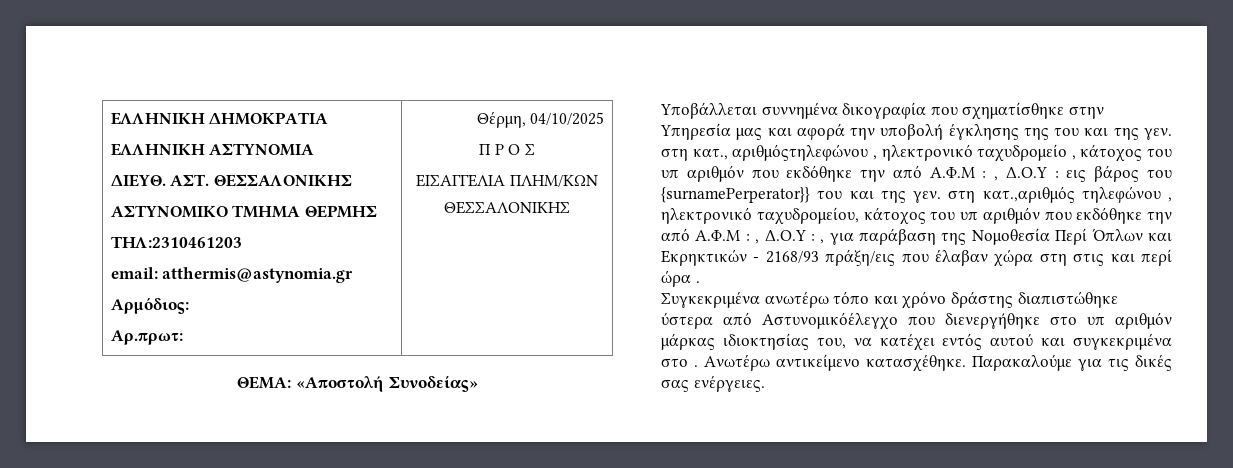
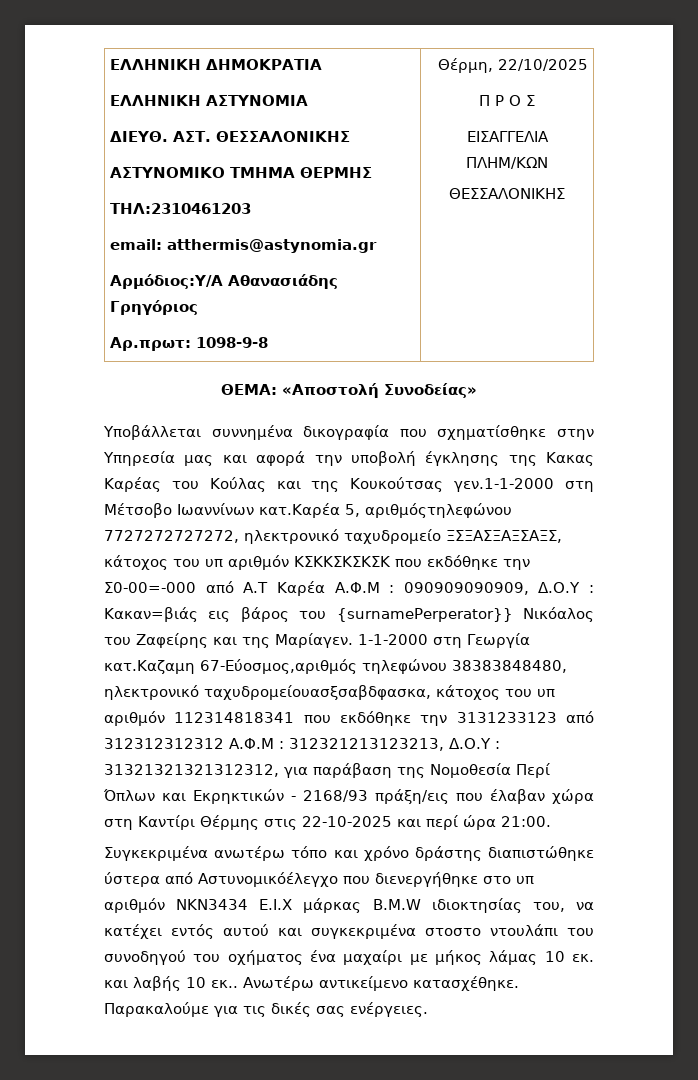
  ΕΛΛΗΝΙΚΗ ΔΗΜΟΚΡΑΤΙΑ
  ΕΛΛΗΝΙΚΗ ΑΣΤΥΝΟΜΙΑ
  ΔΙΕΥΘ. ΑΣΤ. ΘΕΣΣΑΛΟΝΙΚΗΣ
  ΑΣΤΥΝΟΜΙΚΟ ΤΜΗΜΑ ΘΕΡΜΗΣ
  ΤΗΛ:2310461203
  email: atthermis@astynomia.gr
- Αρμόδιος:
- Αρ.πρωτ: | Θέρμη, 04/10/2025
+ Αρμόδιος:Υ/Α Αθανασιάδης Γρηγόριος
+ Αρ.πρωτ: 1098-9-8 | Θέρμη, 22/10/2025
- Υποβάλλεται συννημένα δικογραφία που σχηματίσθηκε στην Υπηρεσία μας και αφορά την υποβολή έγκλησης της του και της γεν. στη κατ., αριθμόςτηλεφώνου , ηλεκτρονικό ταχυδρομείο , κάτοχος του υπ αριθμόν που εκδόθηκε την από Α.Φ.Μ : , Δ.Ο.Υ : εις βάρος του {surnamePerperator}} του και της γεν. στη κατ.,αριθμός τηλεφώνου , ηλεκτρονικό ταχυδρομείου, κάτοχος του υπ αριθμόν που εκδόθηκε την από Α.Φ.Μ : , Δ.Ο.Υ : , για παράβαση της Νομοθεσία Περί Όπλων και Εκρηκτικών - 2168/93 πράξη/εις που έλαβαν χώρα στη στις και περί ώρα .
+ Υποβάλλεται συννημένα δικογραφία που σχηματίσθηκε στην Υπηρεσία μας και αφορά την υποβολή έγκλησης της Κακας Καρέας του Κούλας και της Κουκούτσας γεν.1-1-2000 στη Μέτσοβο Ιωαννίνων κατ.Καρέα 5, αριθμόςτηλεφώνου 7727272727272, ηλεκτρονικό ταχυδρομείο ΞΣΞΑΣΞΑΞΣΑΞΣ, κάτοχος του υπ αριθμόν ΚΣΚΚΣΚΣΚΣΚ που εκδόθηκε την Σ0-00=-000 από Α.Τ Καρέα Α.Φ.Μ : 090909090909, Δ.Ο.Υ : Κακαν=βιάς εις βάρος του {surnamePerperator}} Νικόαλος του Ζαφείρης και της Μαρίαγεν. 1-1-2000 στη Γεωργία κατ.Καζαμη 67-Εύοσμος,αριθμός τηλεφώνου 38383848480, ηλεκτρονικό ταχυδρομείουασξσαβδφασκα, κάτοχος του υπ αριθμόν 112314818341 που εκδόθηκε την 3131233123 από 312312312312 Α.Φ.Μ : 312321213123213, Δ.Ο.Υ : 31321321321312312, για παράβαση της Νομοθεσία Περί Όπλων και Εκρηκτικών - 2168/93 πράξη/εις που έλαβαν χώρα στη Καντίρι Θέρμης στις 22-10-2025 και περί ώρα 21:00.
- Συγκεκριμένα ανωτέρω τόπο και χρόνο δράστης διαπιστώθηκε ύστερα από Αστυνομικόέλεγχο που διενεργήθηκε στο υπ αριθμόν μάρκας ιδιοκτησίας του, να κατέχει εντός αυτού και συγκεκριμένα στο .
+ Συγκεκριμένα ανωτέρω τόπο και χρόνο δράστης διαπιστώθηκε ύστερα από Αστυνομικόέλεγχο που διενεργήθηκε στο υπ αριθμόν ΝΚΝ3434 Ε.Ι.Χ μάρκας Β.Μ.W ιδιοκτησίας του, να κατέχει εντός αυτού και συγκεκριμένα στοστο ντουλάπι του συνοδηγού του οχήματος ένα μαχαίρι με μήκος λάμας 10 εκ. και λαβής 10 εκ..

